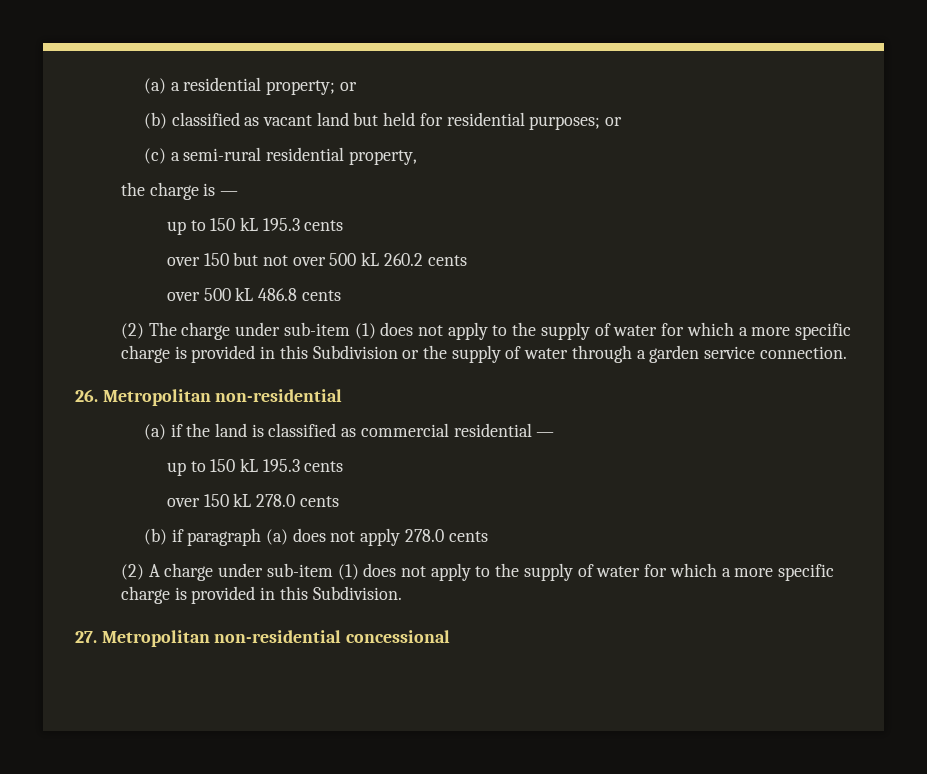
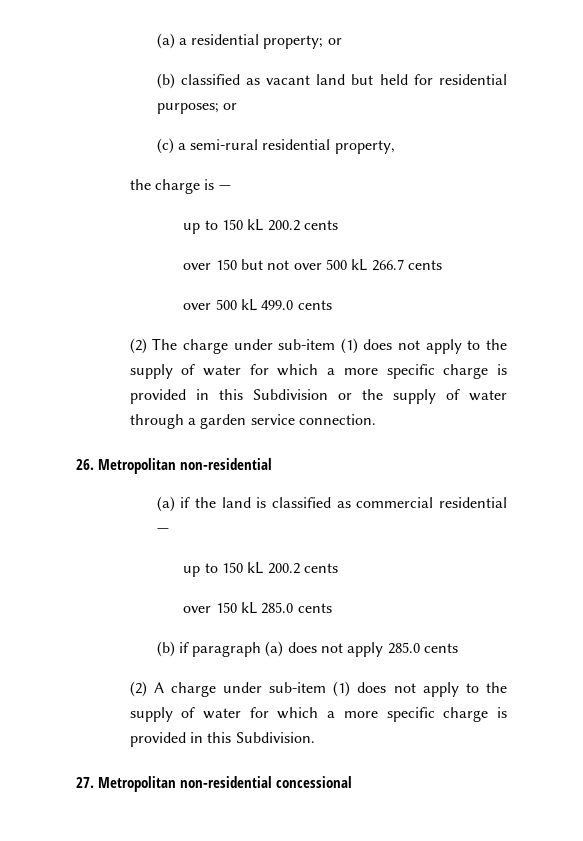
  the charge is —
- up to 150 kL 195.3 cents
+ up to 150 kL 200.2 cents
- over 150 but not over 500 kL 260.2 cents
+ over 150 but not over 500 kL 266.7 cents
- over 500 kL 486.8 cents
+ over 500 kL 499.0 cents
  (a) if the land is classified as commercial residential —
- up to 150 kL 195.3 cents
+ up to 150 kL 200.2 cents
- over 150 kL 278.0 cents
+ over 150 kL 285.0 cents
- (b) if paragraph (a) does not apply 278.0 cents
+ (b) if paragraph (a) does not apply 285.0 cents

